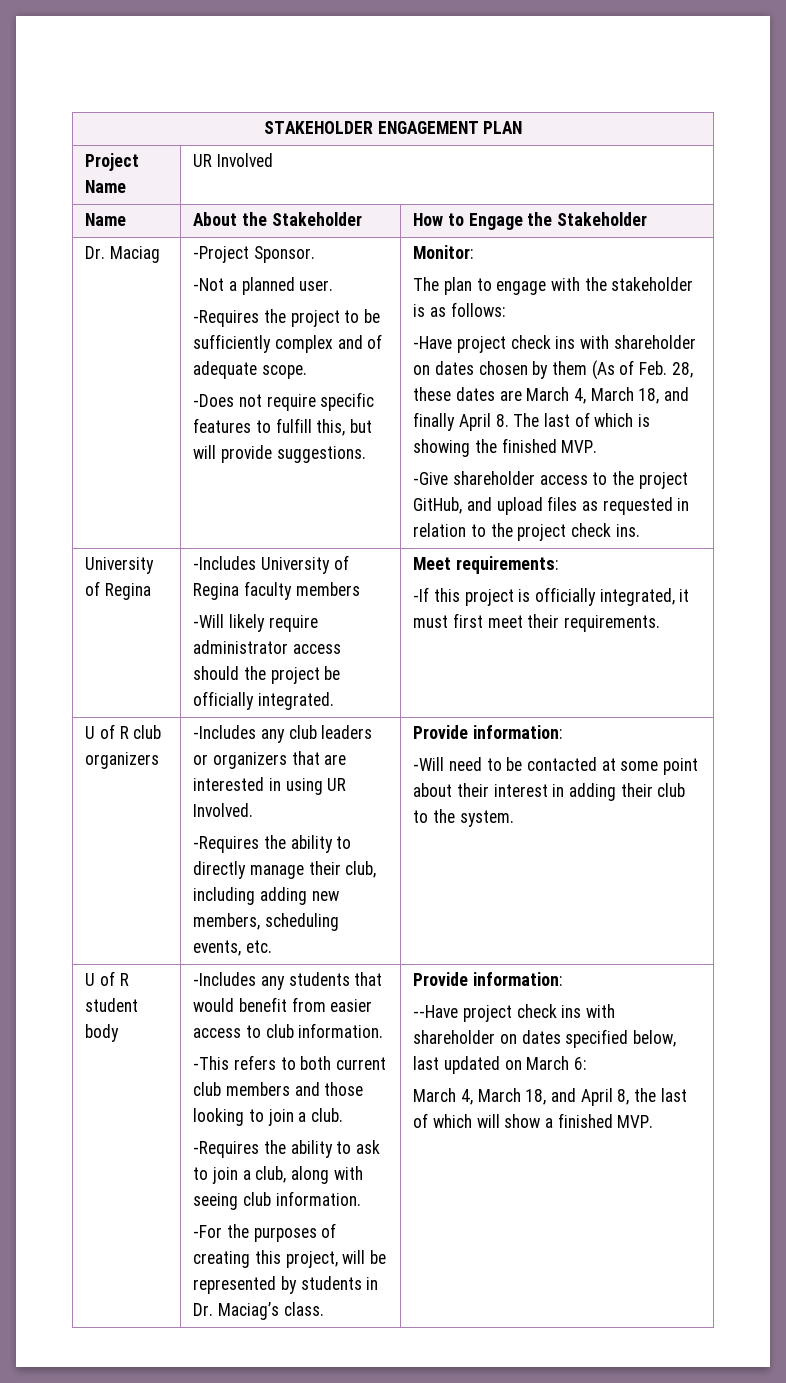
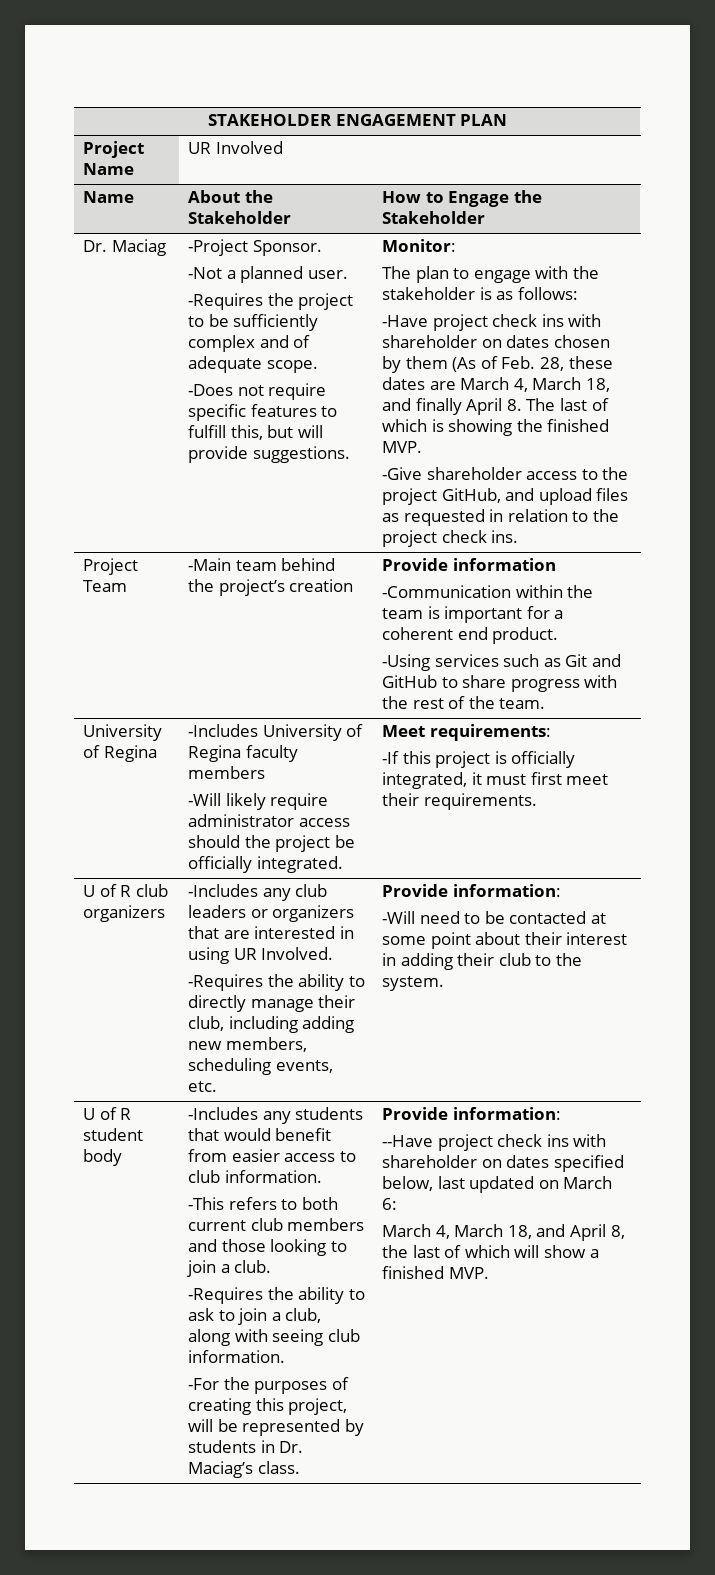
+ Project Team | -Main team behind the project’s creation | Provide information
+ -Communication within the team is important for a coherent end product.
+ -Using services such as Git and GitHub to share progress with the rest of the team.

